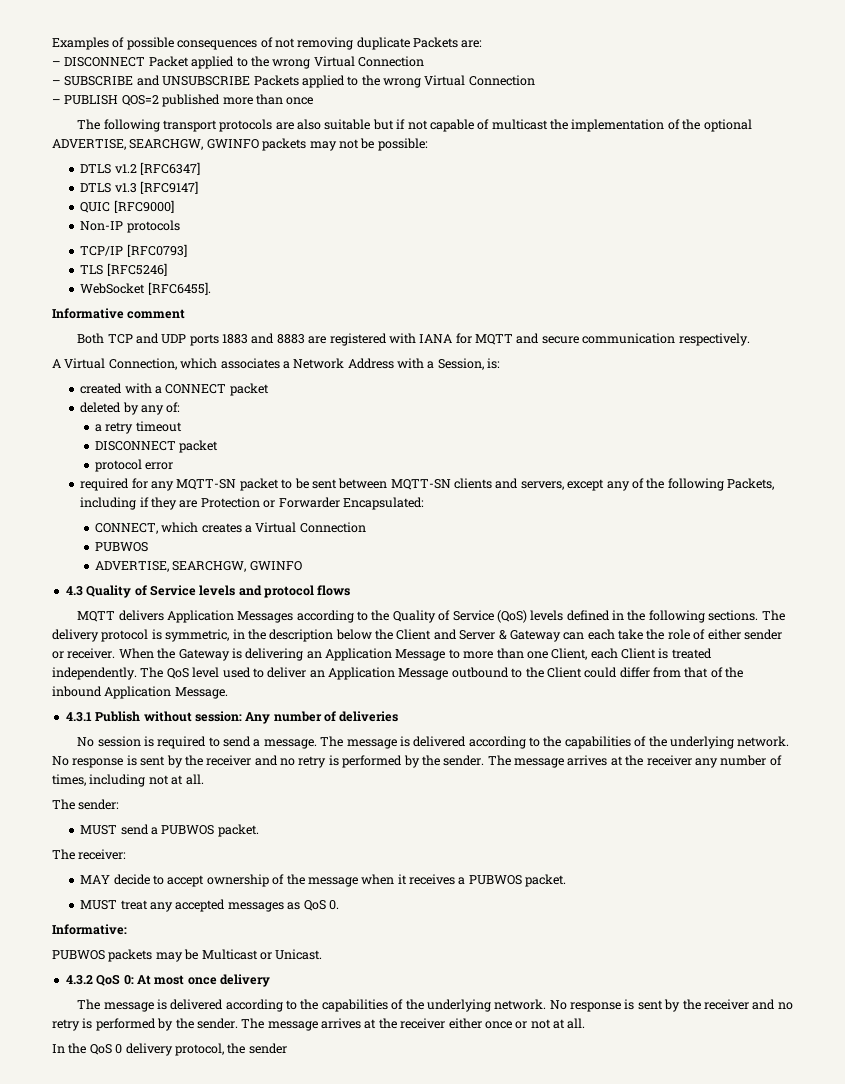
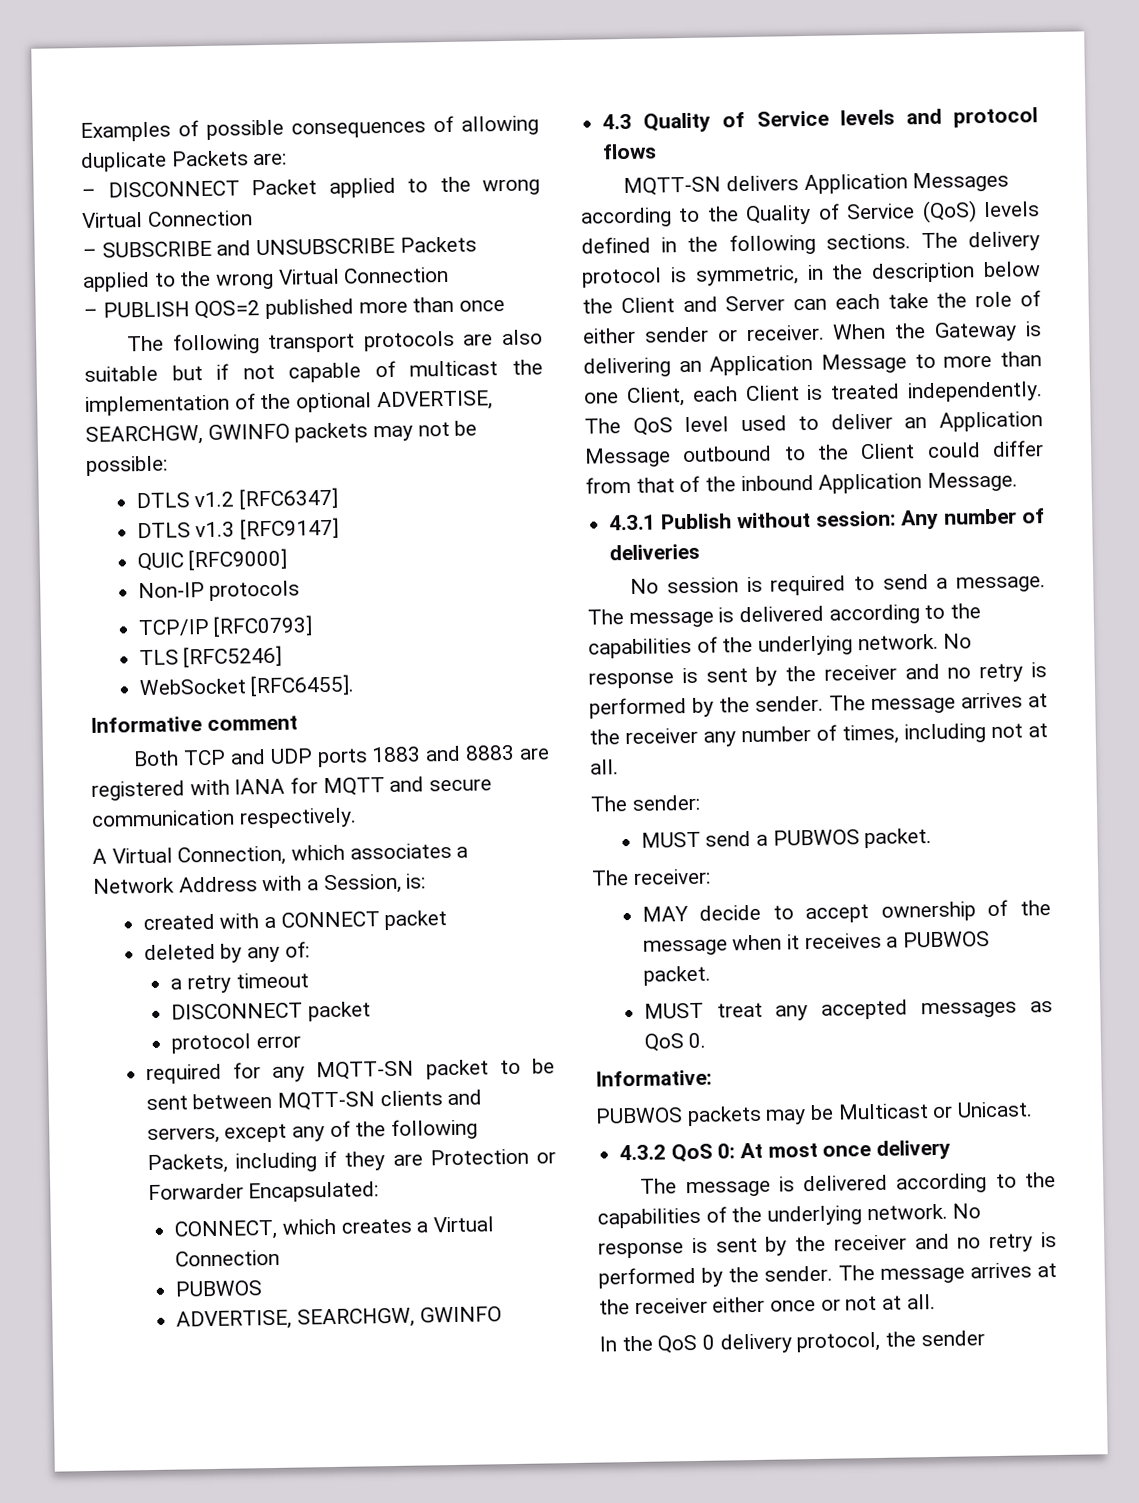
- Examples of possible consequences of not removing duplicate Packets are:
+ Examples of possible consequences of allowing duplicate Packets are:
- MQTT delivers Application Messages according to the Quality of Service (QoS) levels defined in the following sections.
+ MQTT-SN delivers Application Messages according to the Quality of Service (QoS) levels defined in the following sections.
- The delivery protocol is symmetric, in the description below the Client and Server & Gateway can each take the role of either sender or receiver.
+ The delivery protocol is symmetric, in the description below the Client and Server can each take the role of either sender or receiver.

